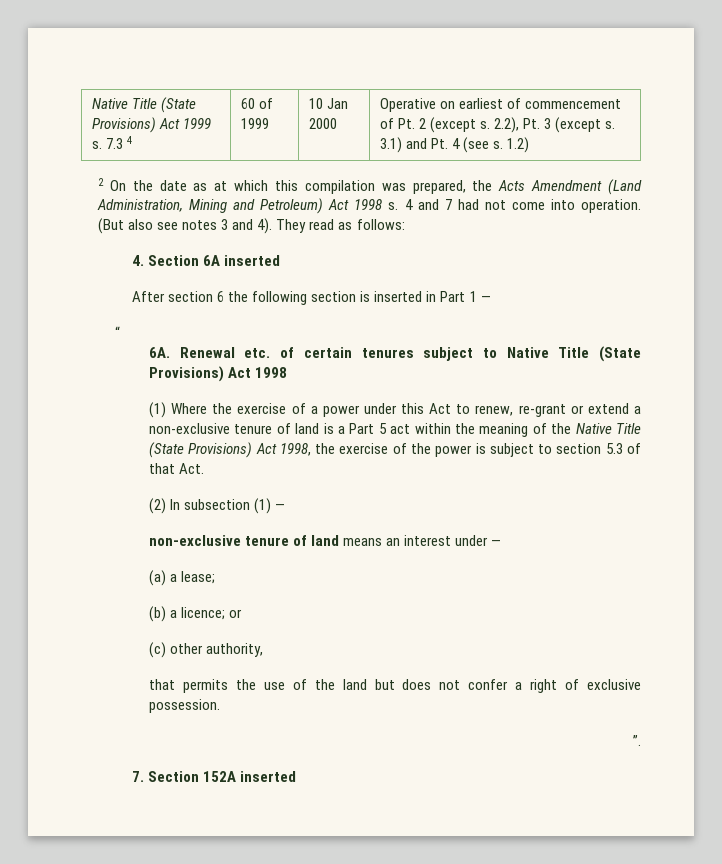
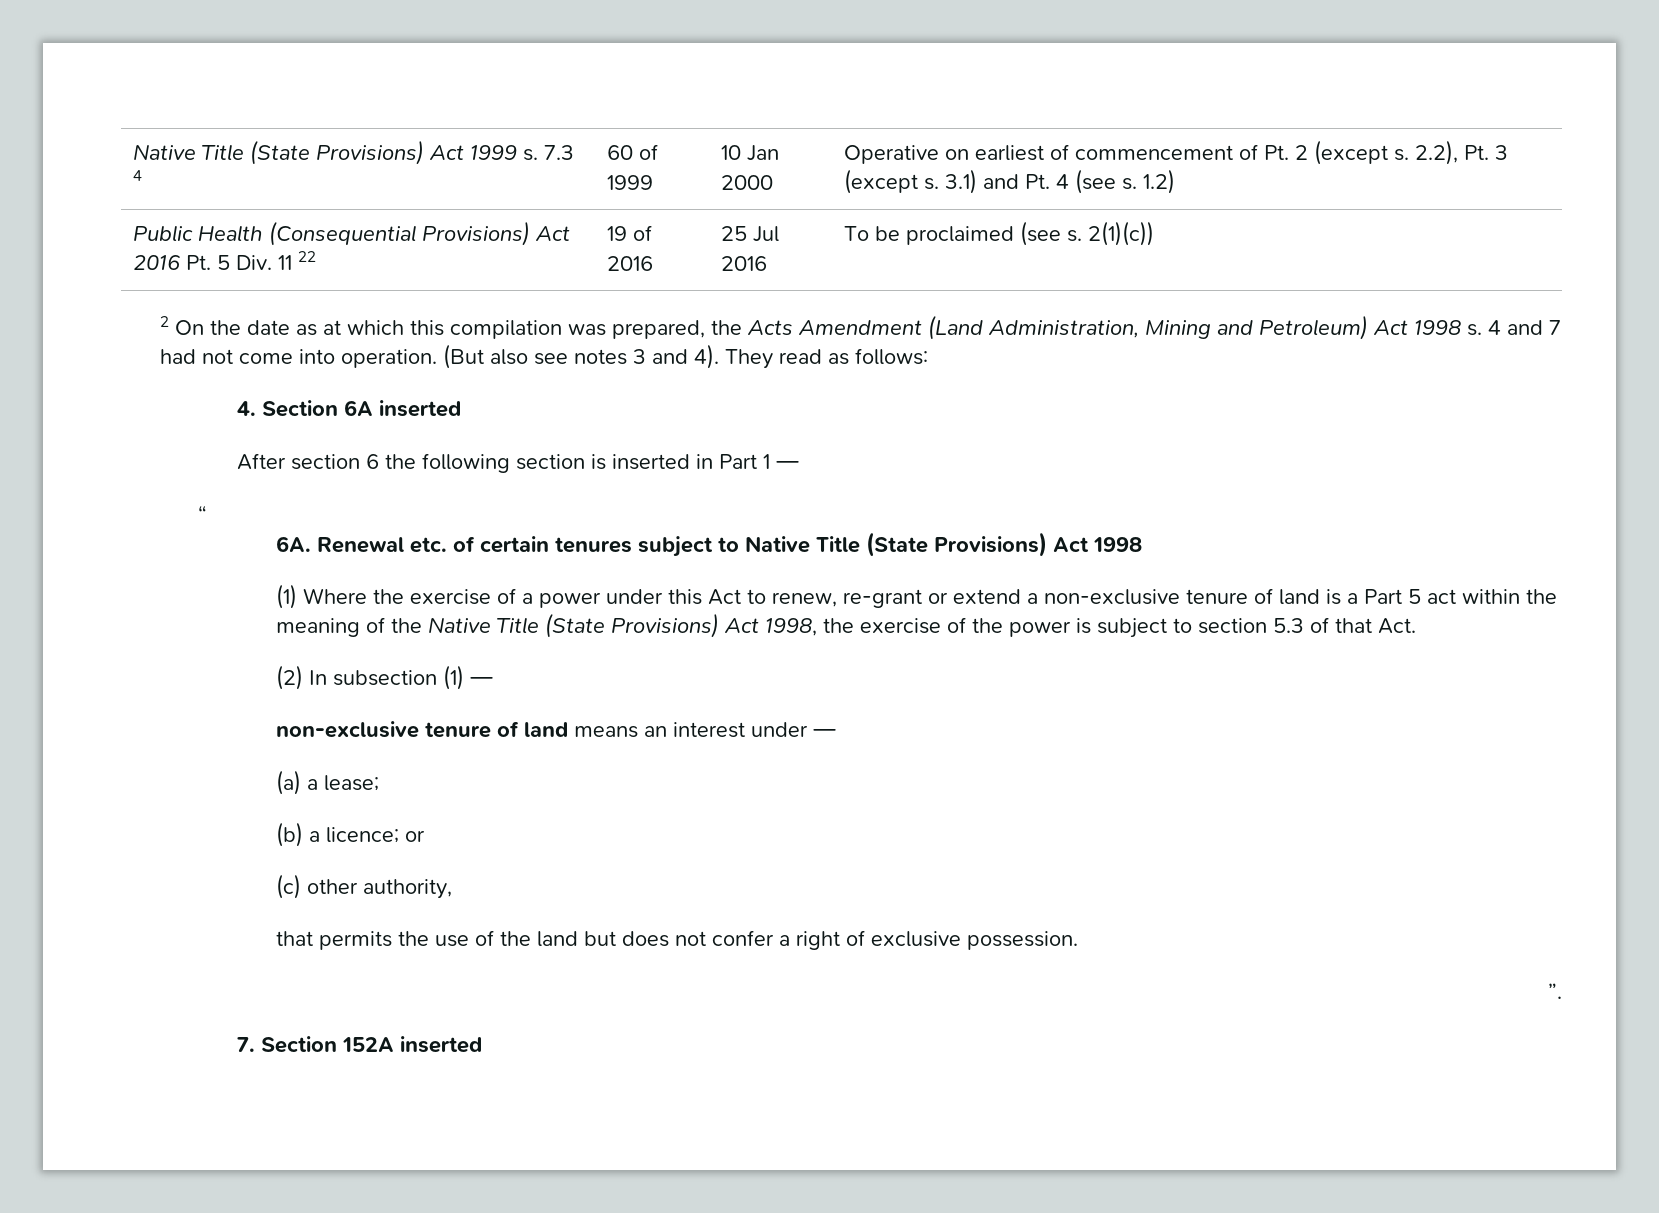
+ Public Health (Consequential Provisions) Act 2016 Pt. 5 Div. 11 22 | 19 of 2016 | 25 Jul 2016 | To be proclaimed (see s. 2(1)(c))

